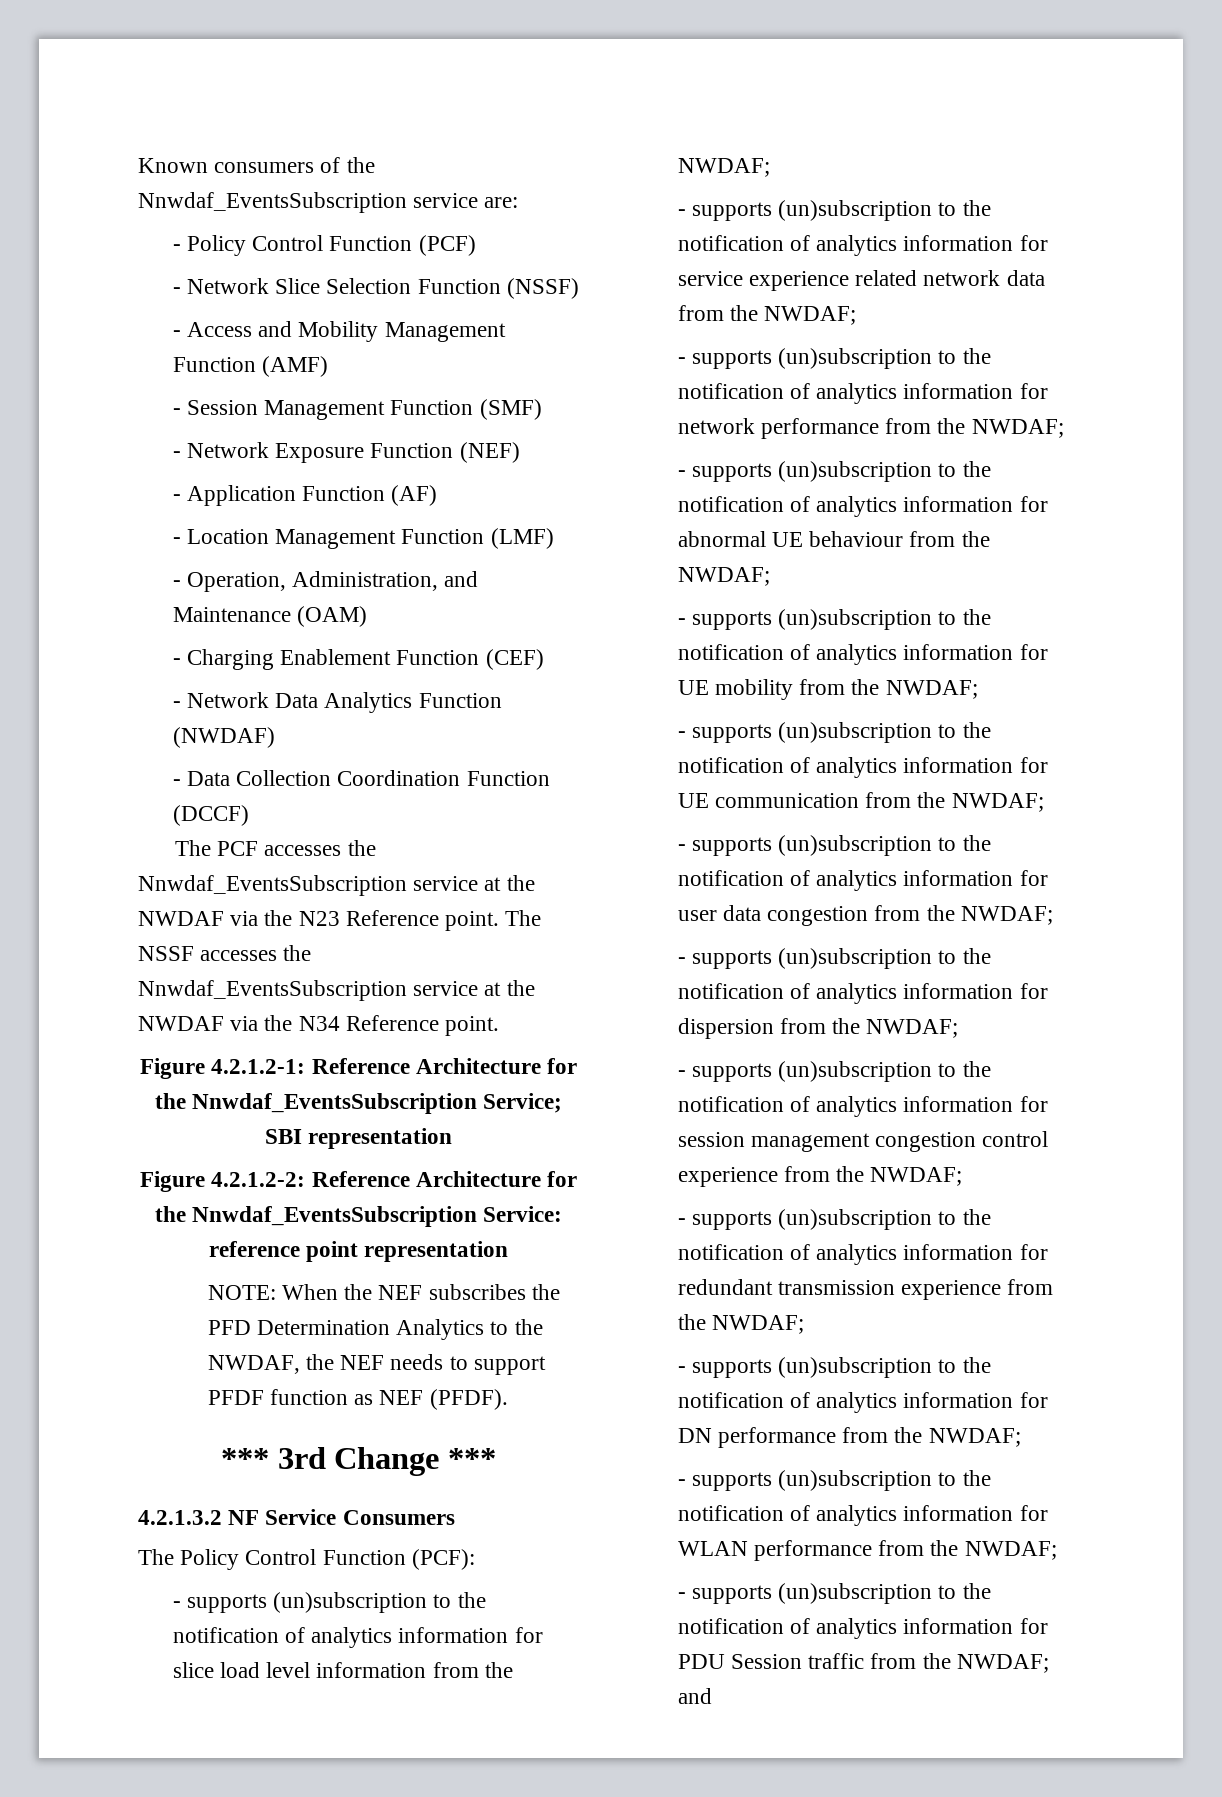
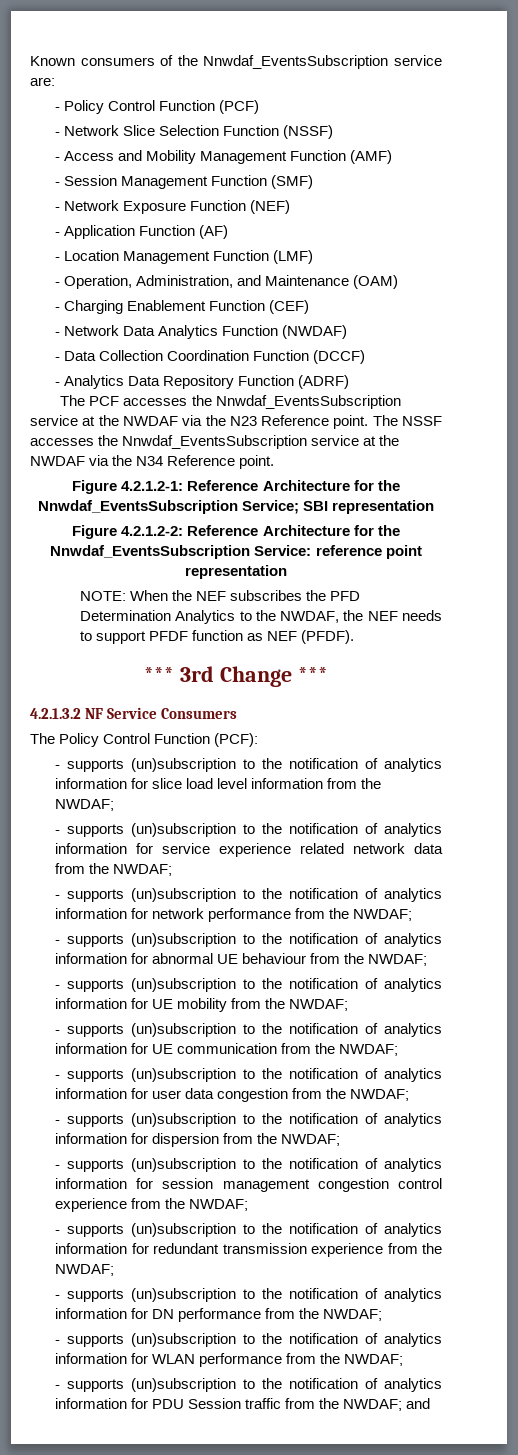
+ - Analytics Data Repository Function (ADRF)

